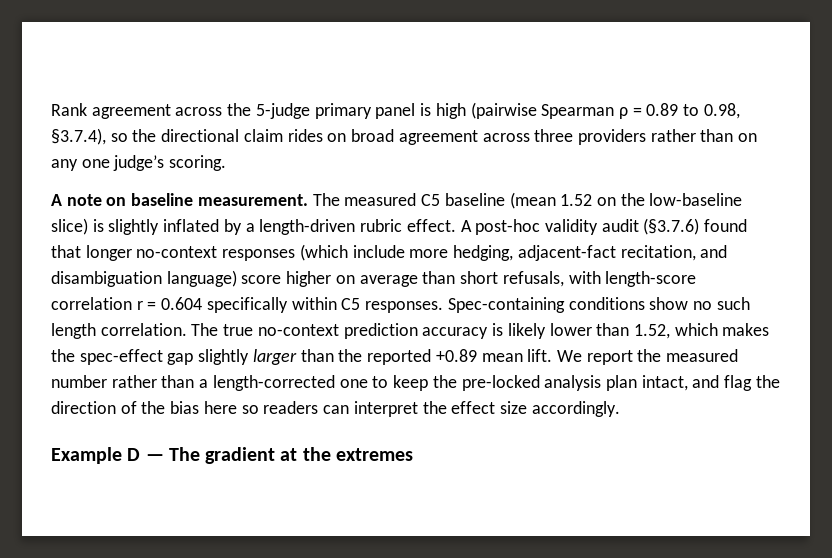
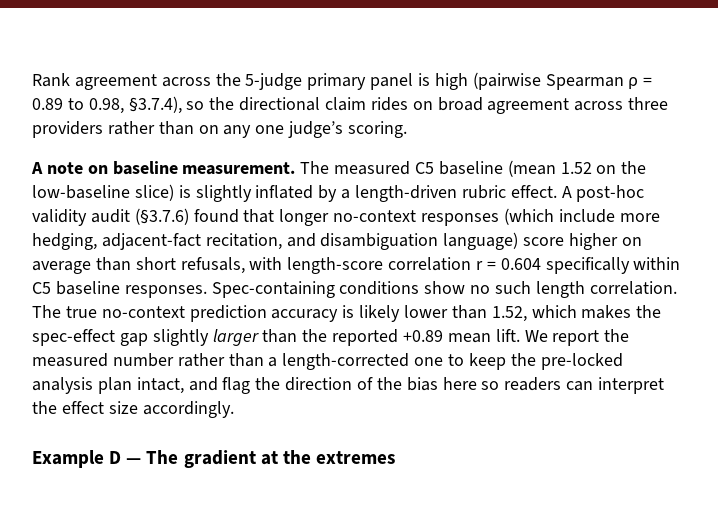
- A post-hoc validity audit (§3.7.6) found that longer no-context responses (which include more hedging, adjacent-fact recitation, and disambiguation language) score higher on average than short refusals, with length-score correlation r = 0.604 specifically within C5 responses.
+ A post-hoc validity audit (§3.7.6) found that longer no-context responses (which include more hedging, adjacent-fact recitation, and disambiguation language) score higher on average than short refusals, with length-score correlation r = 0.604 specifically within C5 baseline responses.

